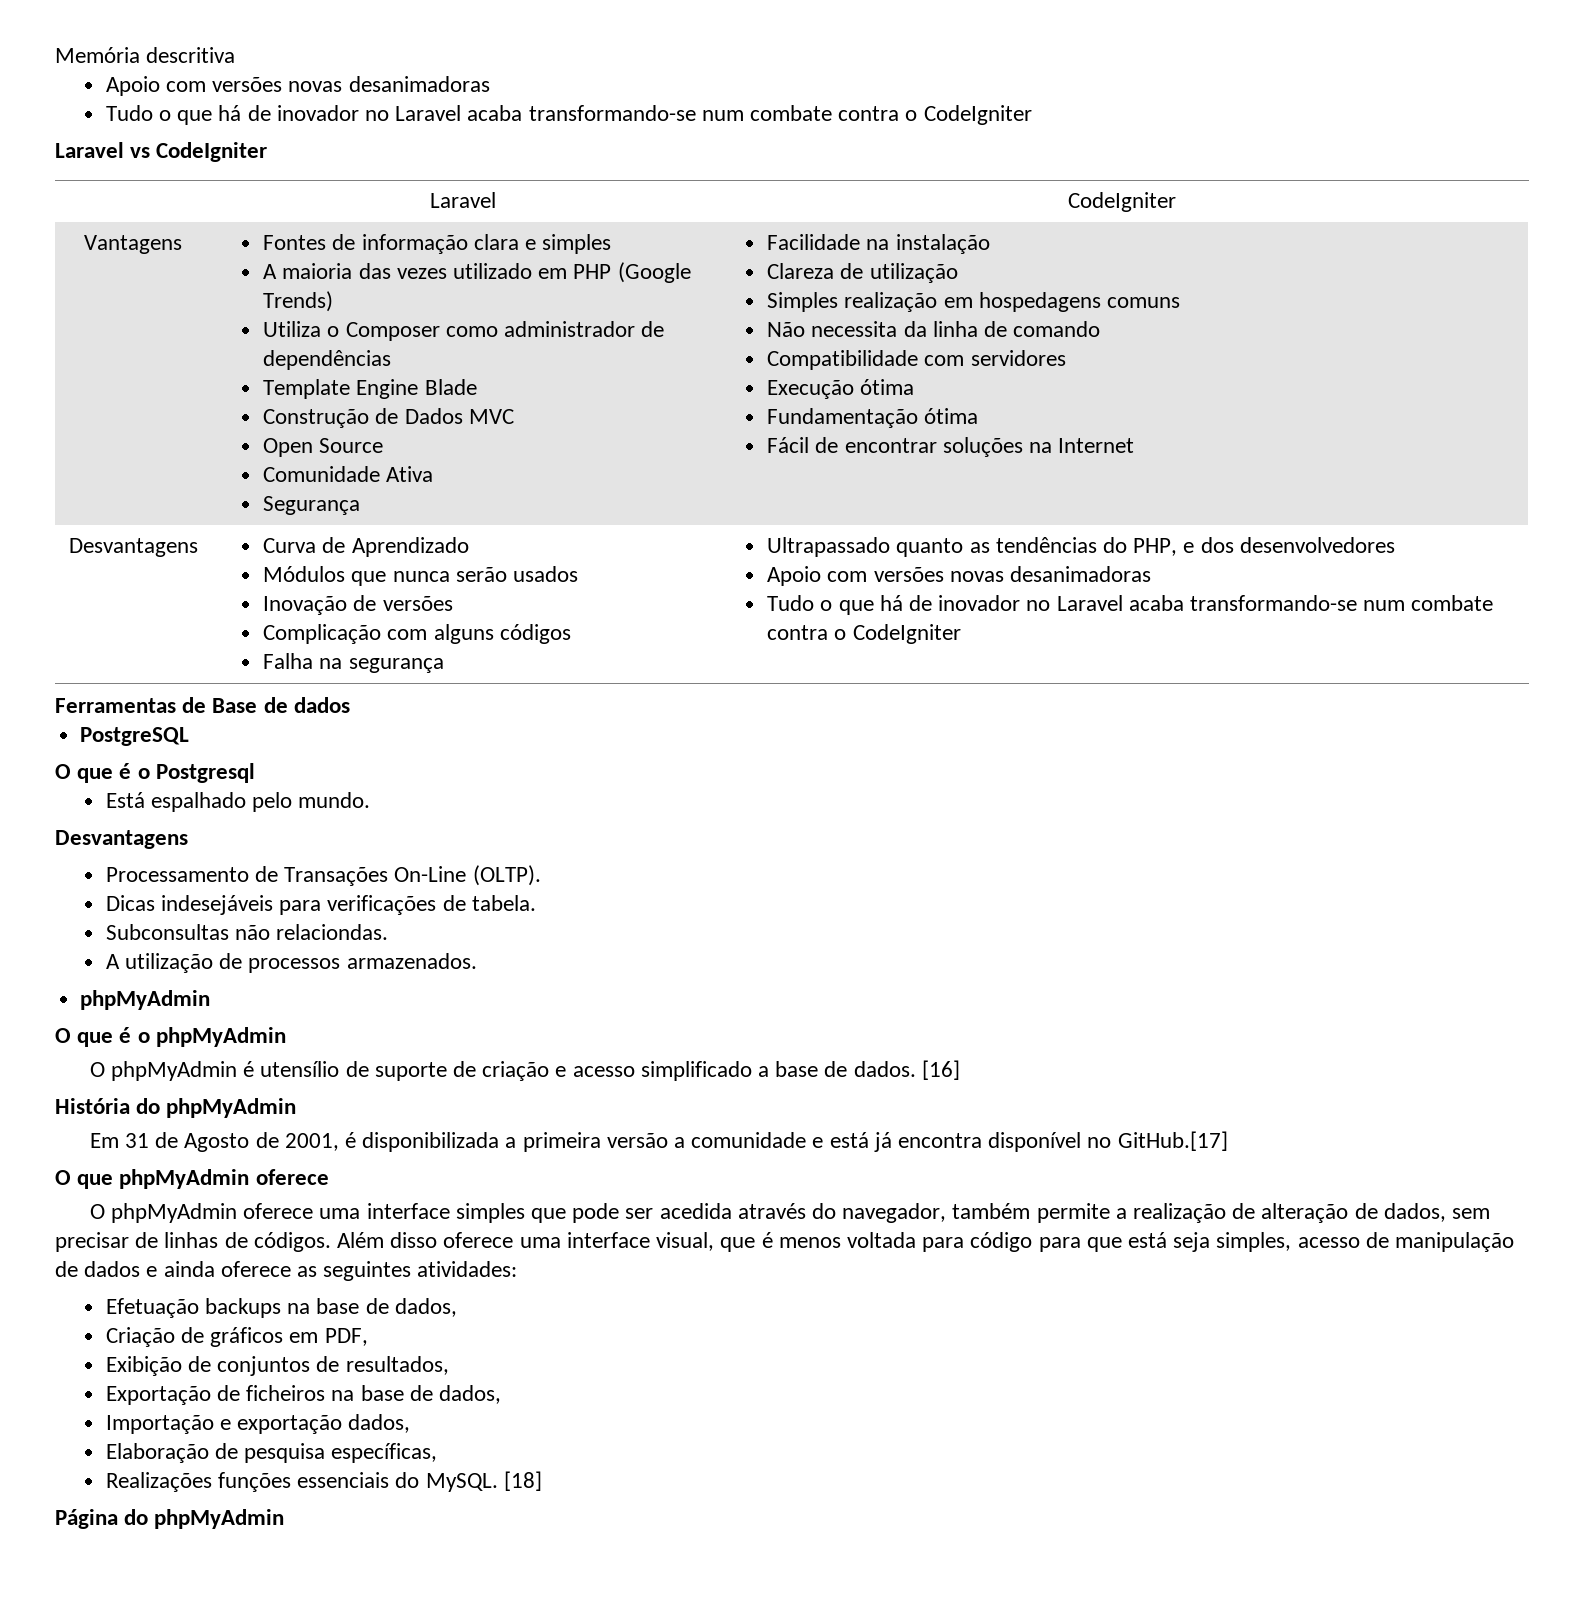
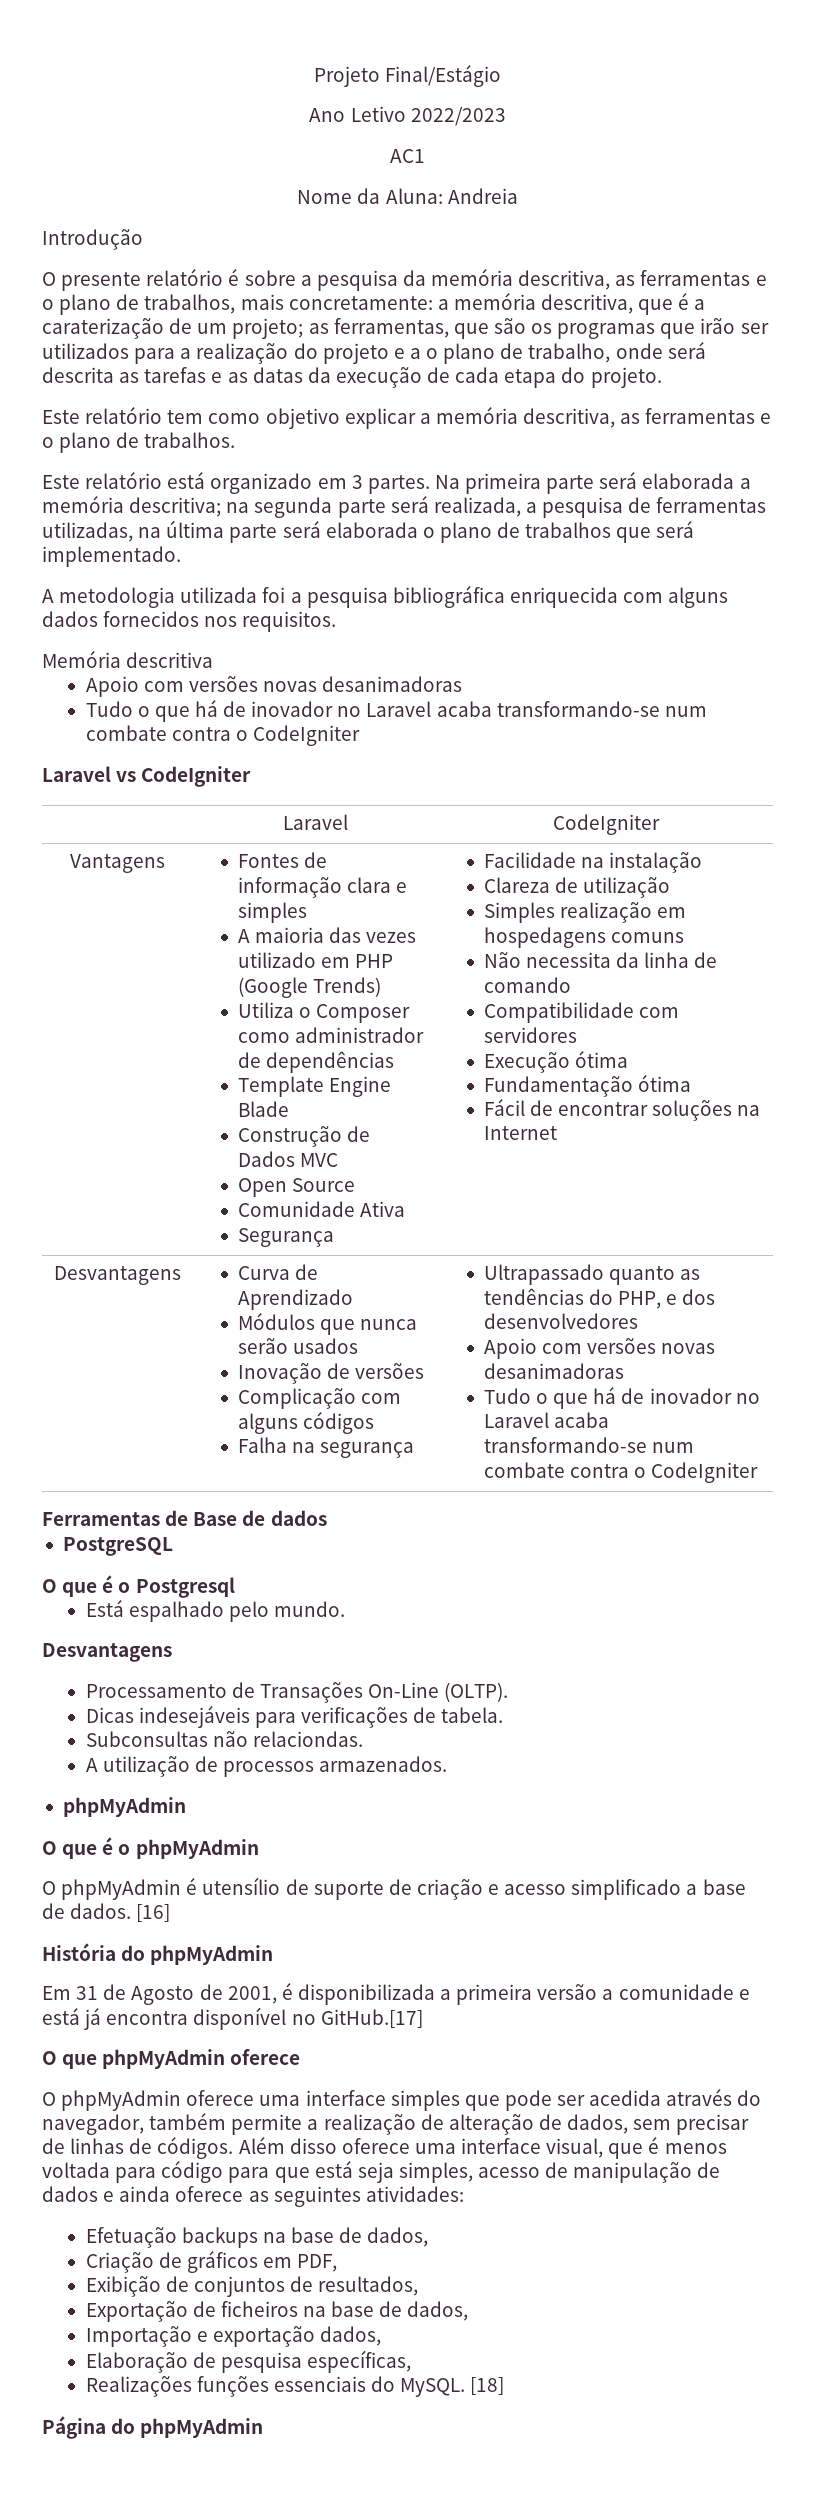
+ Projeto Final/Estágio
+ Ano Letivo 2022/2023
+ AC1
+ Nome da Aluna: Andreia
+ Introdução
+ O presente relatório é sobre a pesquisa da memória descritiva, as ferramentas e o plano de trabalhos, mais concretamente: a memória descritiva, que é a caraterização de um projeto; as ferramentas, que são os programas que irão ser utilizados para a realização do projeto e a o plano de trabalho, onde será descrita as tarefas e as datas da execução de cada etapa do projeto.
+ Este relatório tem como objetivo explicar a memória descritiva, as ferramentas e o plano de trabalhos.
+ Este relatório está organizado em 3 partes. Na primeira parte será elaborada a memória descritiva; na segunda parte será realizada, a pesquisa de ferramentas utilizadas, na última parte será elaborada o plano de trabalhos que será implementado.
+ A metodologia utilizada foi a pesquisa bibliográfica enriquecida com alguns dados fornecidos nos requisitos.

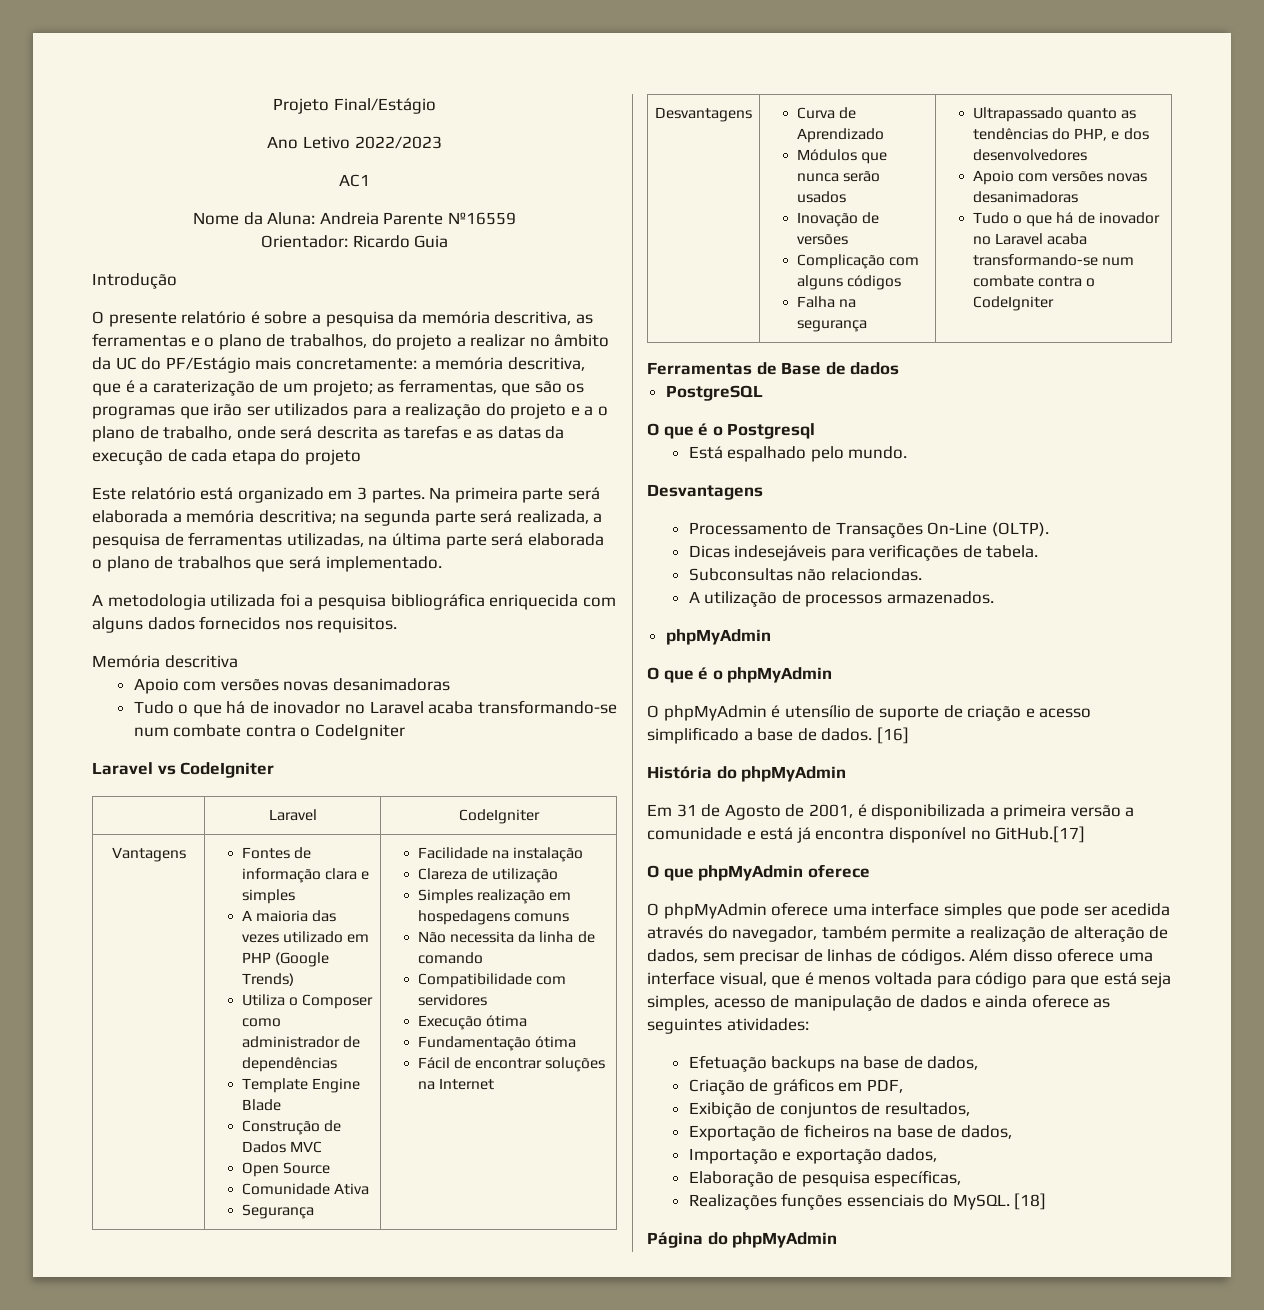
- Nome da Aluna: Andreia
+ Nome da Aluna: Andreia Parente Nº16559
+ Orientador: Ricardo Guia
- O presente relatório é sobre a pesquisa da memória descritiva, as ferramentas e o plano de trabalhos, mais concretamente:
+ O presente relatório é sobre a pesquisa da memória descritiva, as ferramentas e o plano de trabalhos, do projeto a realizar no âmbito da UC do PF/Estágio mais concretamente:
- as ferramentas, que são os programas que irão ser utilizados para a realização do projeto e a o plano de trabalho, onde será descrita as tarefas e as datas da execução de cada etapa do projeto.
- Este relatório tem como objetivo explicar a memória descritiva, as ferramentas e o plano de trabalhos.
+ as ferramentas, que são os programas que irão ser utilizados para a realização do projeto e a o plano de trabalho, onde será descrita as tarefas e as datas da execução de cada etapa do projeto

